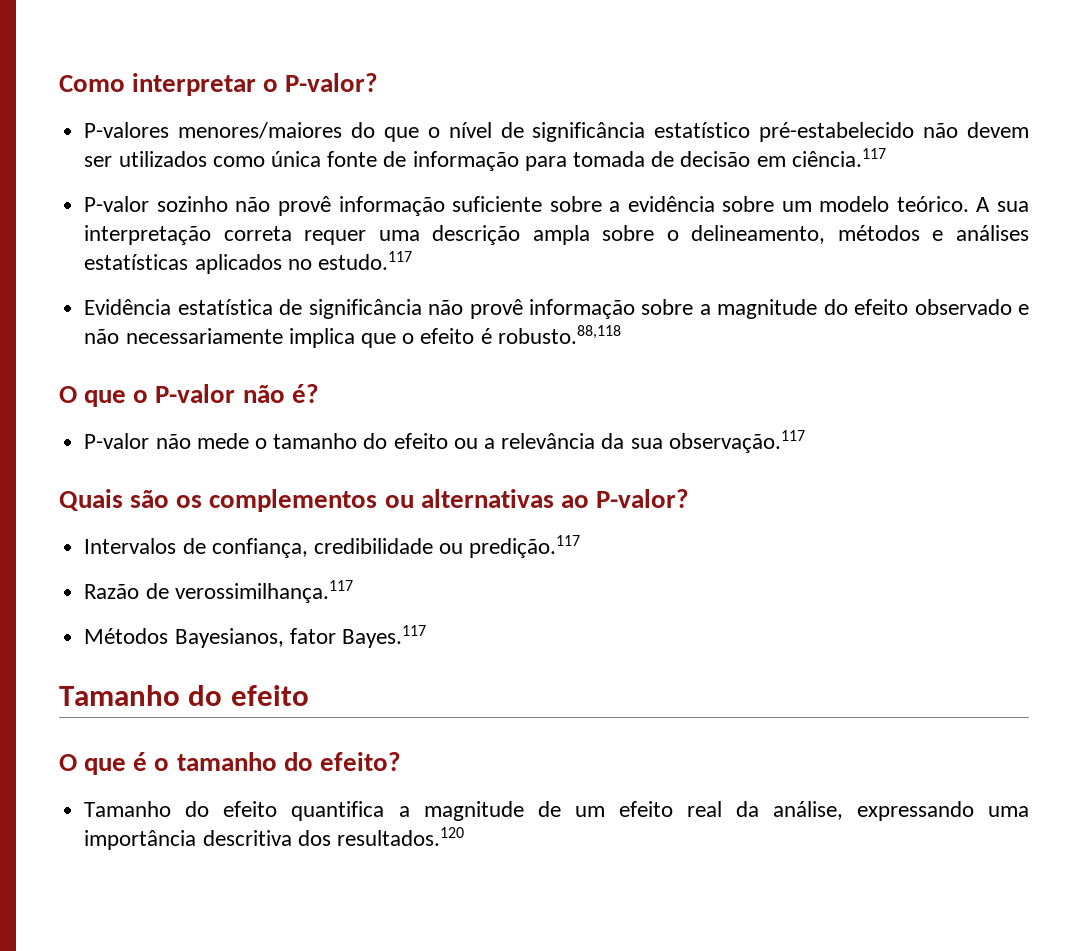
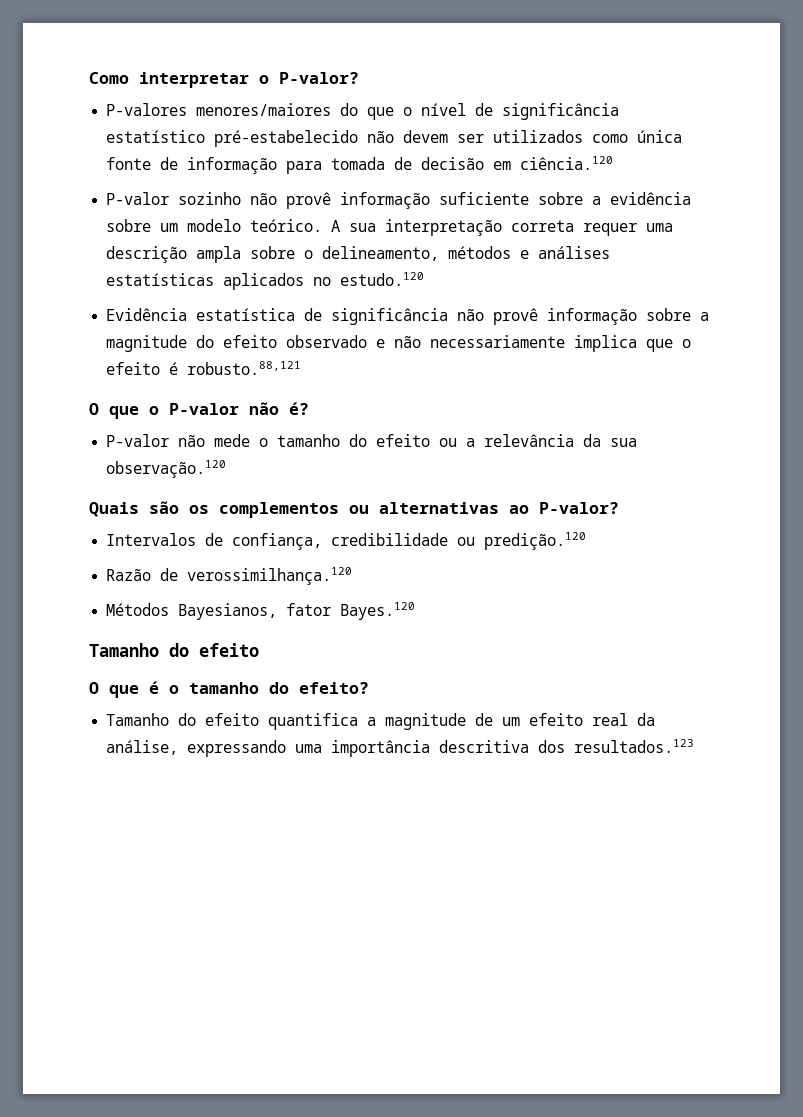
- P-valores menores/maiores do que o nível de significância estatístico pré-estabelecido não devem ser utilizados como única fonte de informação para tomada de decisão em ciência.117
+ P-valores menores/maiores do que o nível de significância estatístico pré-estabelecido não devem ser utilizados como única fonte de informação para tomada de decisão em ciência.120
- A sua interpretação correta requer uma descrição ampla sobre o delineamento, métodos e análises estatísticas aplicados no estudo.117
+ A sua interpretação correta requer uma descrição ampla sobre o delineamento, métodos e análises estatísticas aplicados no estudo.120
- Evidência estatística de significância não provê informação sobre a magnitude do efeito observado e não necessariamente implica que o efeito é robusto.88,118
+ Evidência estatística de significância não provê informação sobre a magnitude do efeito observado e não necessariamente implica que o efeito é robusto.88,121
- P-valor não mede o tamanho do efeito ou a relevância da sua observação.117
+ P-valor não mede o tamanho do efeito ou a relevância da sua observação.120
- Intervalos de confiança, credibilidade ou predição.117
+ Intervalos de confiança, credibilidade ou predição.120
- Razão de verossimilhança.117
+ Razão de verossimilhança.120
- Métodos Bayesianos, fator Bayes.117
+ Métodos Bayesianos, fator Bayes.120
- Tamanho do efeito quantifica a magnitude de um efeito real da análise, expressando uma importância descritiva dos resultados.120
+ Tamanho do efeito quantifica a magnitude de um efeito real da análise, expressando uma importância descritiva dos resultados.123

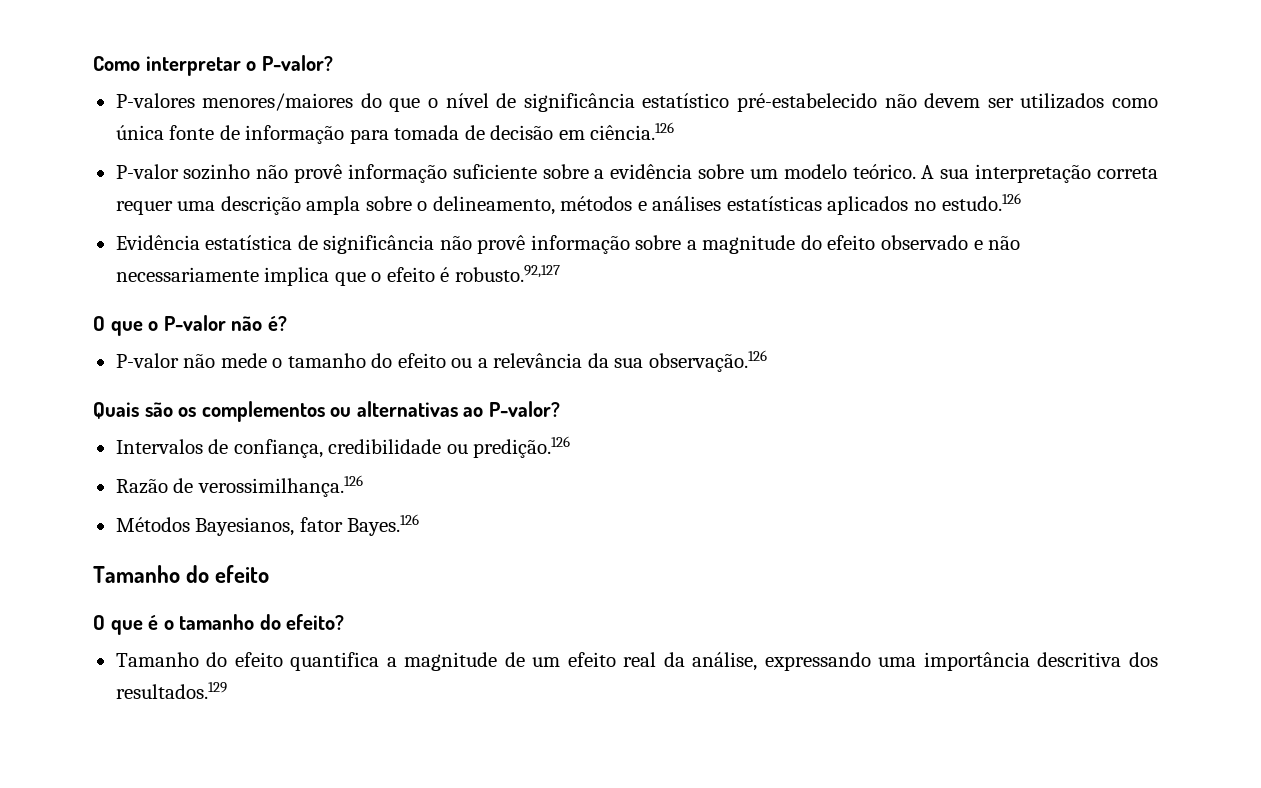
- P-valores menores/maiores do que o nível de significância estatístico pré-estabelecido não devem ser utilizados como única fonte de informação para tomada de decisão em ciência.120
+ P-valores menores/maiores do que o nível de significância estatístico pré-estabelecido não devem ser utilizados como única fonte de informação para tomada de decisão em ciência.126
- A sua interpretação correta requer uma descrição ampla sobre o delineamento, métodos e análises estatísticas aplicados no estudo.120
+ A sua interpretação correta requer uma descrição ampla sobre o delineamento, métodos e análises estatísticas aplicados no estudo.126
- Evidência estatística de significância não provê informação sobre a magnitude do efeito observado e não necessariamente implica que o efeito é robusto.88,121
+ Evidência estatística de significância não provê informação sobre a magnitude do efeito observado e não necessariamente implica que o efeito é robusto.92,127
- P-valor não mede o tamanho do efeito ou a relevância da sua observação.120
+ P-valor não mede o tamanho do efeito ou a relevância da sua observação.126
- Intervalos de confiança, credibilidade ou predição.120
+ Intervalos de confiança, credibilidade ou predição.126
- Razão de verossimilhança.120
+ Razão de verossimilhança.126
- Métodos Bayesianos, fator Bayes.120
+ Métodos Bayesianos, fator Bayes.126
- Tamanho do efeito quantifica a magnitude de um efeito real da análise, expressando uma importância descritiva dos resultados.123
+ Tamanho do efeito quantifica a magnitude de um efeito real da análise, expressando uma importância descritiva dos resultados.129

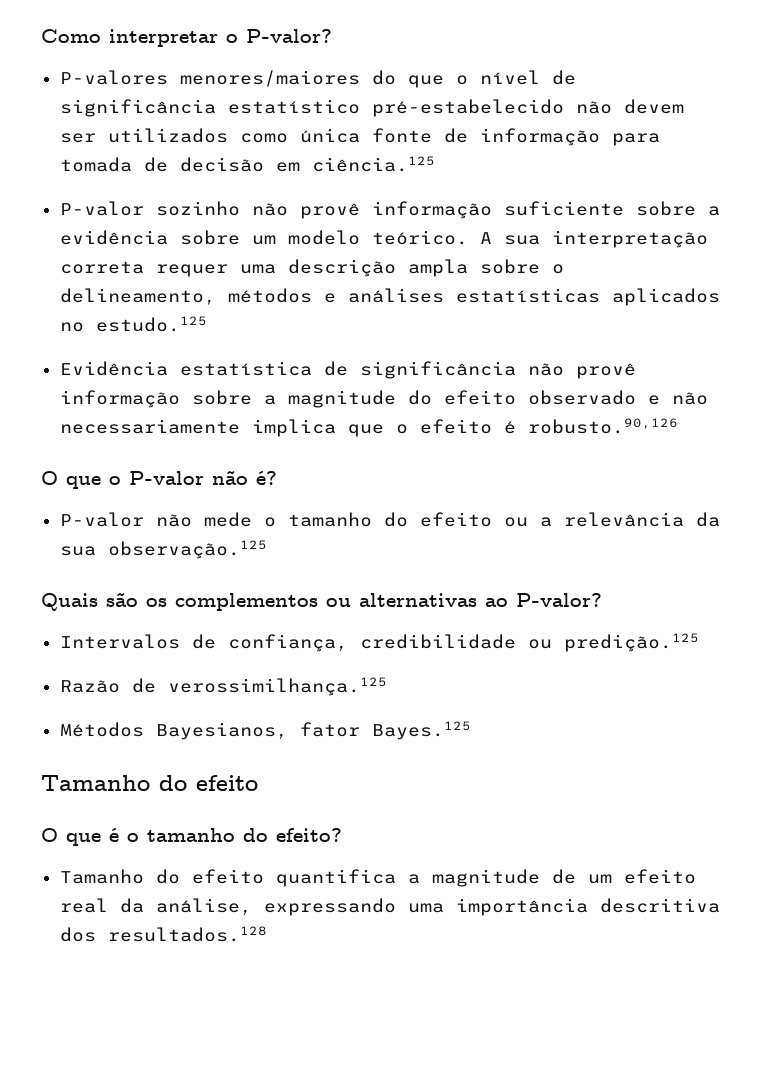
- P-valores menores/maiores do que o nível de significância estatístico pré-estabelecido não devem ser utilizados como única fonte de informação para tomada de decisão em ciência.126
+ P-valores menores/maiores do que o nível de significância estatístico pré-estabelecido não devem ser utilizados como única fonte de informação para tomada de decisão em ciência.125
- A sua interpretação correta requer uma descrição ampla sobre o delineamento, métodos e análises estatísticas aplicados no estudo.126
+ A sua interpretação correta requer uma descrição ampla sobre o delineamento, métodos e análises estatísticas aplicados no estudo.125
- Evidência estatística de significância não provê informação sobre a magnitude do efeito observado e não necessariamente implica que o efeito é robusto.92,127
+ Evidência estatística de significância não provê informação sobre a magnitude do efeito observado e não necessariamente implica que o efeito é robusto.90,126
- P-valor não mede o tamanho do efeito ou a relevância da sua observação.126
+ P-valor não mede o tamanho do efeito ou a relevância da sua observação.125
- Intervalos de confiança, credibilidade ou predição.126
+ Intervalos de confiança, credibilidade ou predição.125
- Razão de verossimilhança.126
+ Razão de verossimilhança.125
- Métodos Bayesianos, fator Bayes.126
+ Métodos Bayesianos, fator Bayes.125
- Tamanho do efeito quantifica a magnitude de um efeito real da análise, expressando uma importância descritiva dos resultados.129
+ Tamanho do efeito quantifica a magnitude de um efeito real da análise, expressando uma importância descritiva dos resultados.128

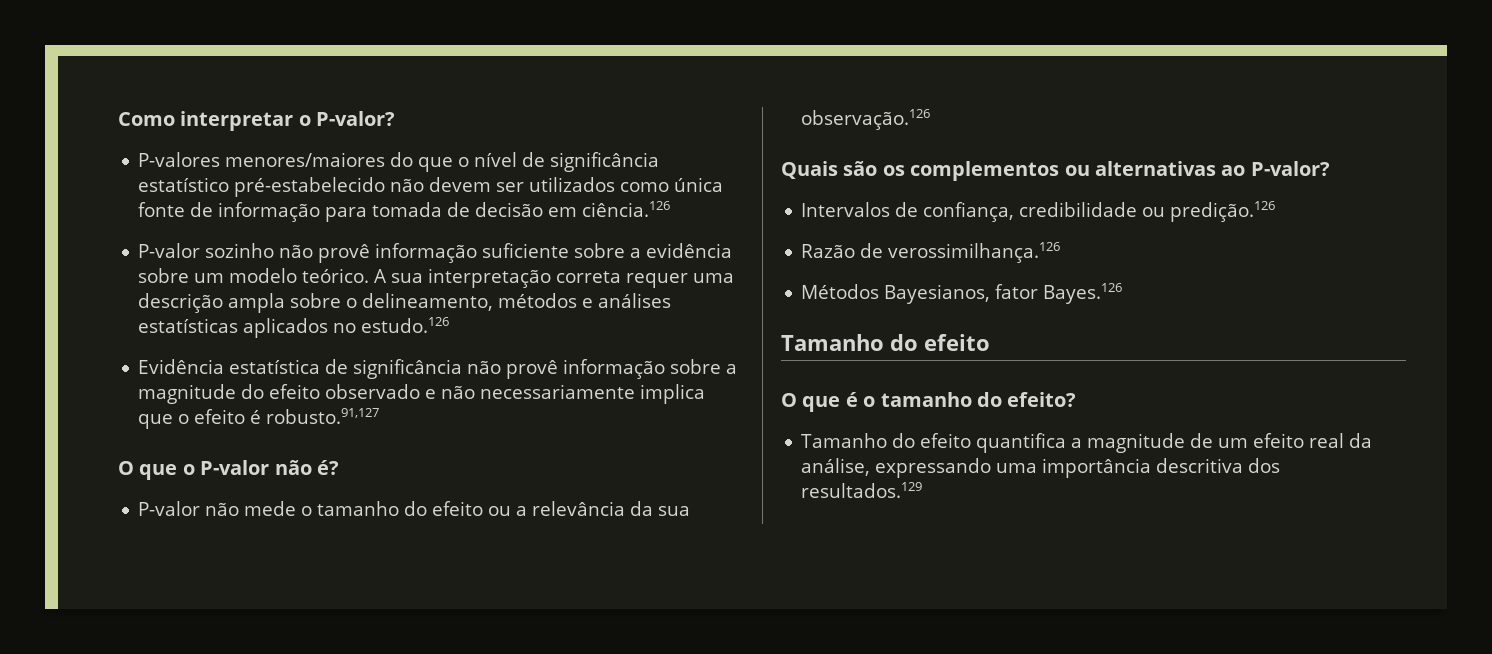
- P-valores menores/maiores do que o nível de significância estatístico pré-estabelecido não devem ser utilizados como única fonte de informação para tomada de decisão em ciência.125
+ P-valores menores/maiores do que o nível de significância estatístico pré-estabelecido não devem ser utilizados como única fonte de informação para tomada de decisão em ciência.126
- A sua interpretação correta requer uma descrição ampla sobre o delineamento, métodos e análises estatísticas aplicados no estudo.125
+ A sua interpretação correta requer uma descrição ampla sobre o delineamento, métodos e análises estatísticas aplicados no estudo.126
- Evidência estatística de significância não provê informação sobre a magnitude do efeito observado e não necessariamente implica que o efeito é robusto.90,126
+ Evidência estatística de significância não provê informação sobre a magnitude do efeito observado e não necessariamente implica que o efeito é robusto.91,127
- P-valor não mede o tamanho do efeito ou a relevância da sua observação.125
+ P-valor não mede o tamanho do efeito ou a relevância da sua observação.126
- Intervalos de confiança, credibilidade ou predição.125
+ Intervalos de confiança, credibilidade ou predição.126
- Razão de verossimilhança.125
+ Razão de verossimilhança.126
- Métodos Bayesianos, fator Bayes.125
+ Métodos Bayesianos, fator Bayes.126
- Tamanho do efeito quantifica a magnitude de um efeito real da análise, expressando uma importância descritiva dos resultados.128
+ Tamanho do efeito quantifica a magnitude de um efeito real da análise, expressando uma importância descritiva dos resultados.129

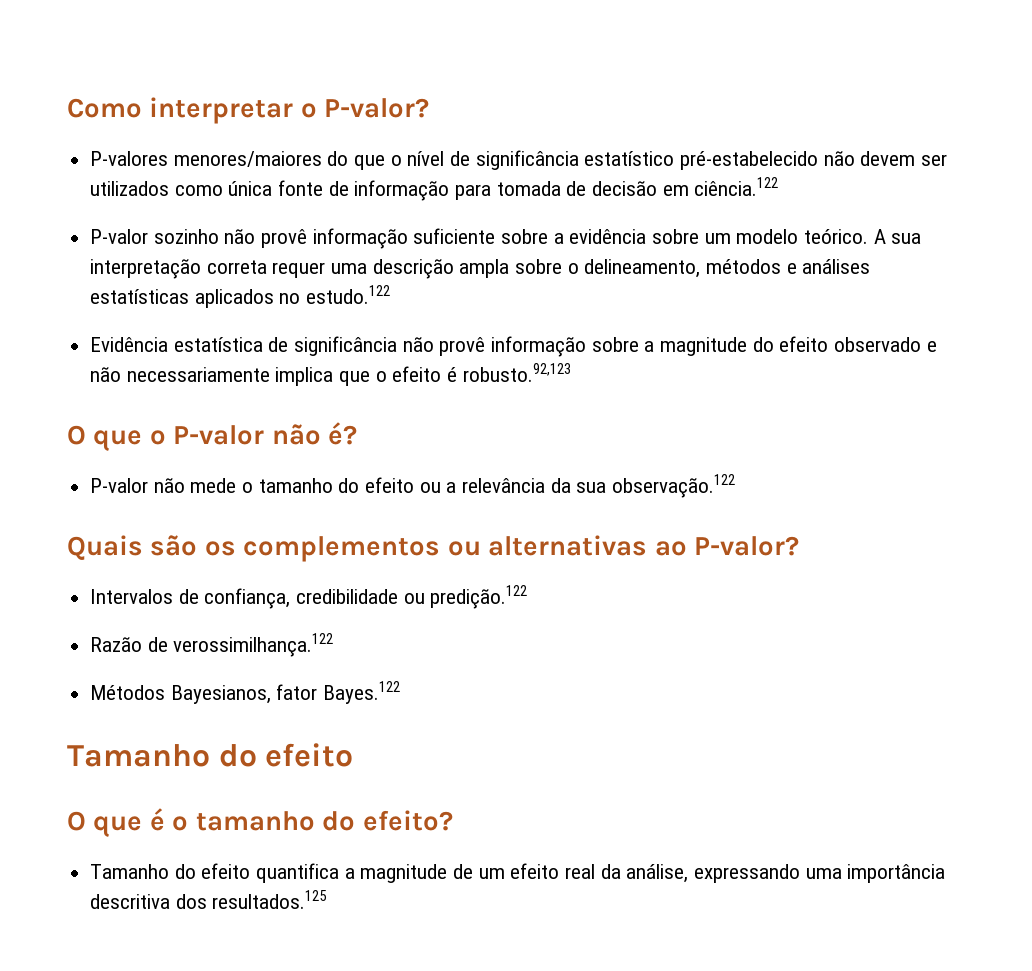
- P-valores menores/maiores do que o nível de significância estatístico pré-estabelecido não devem ser utilizados como única fonte de informação para tomada de decisão em ciência.126
+ P-valores menores/maiores do que o nível de significância estatístico pré-estabelecido não devem ser utilizados como única fonte de informação para tomada de decisão em ciência.122
- A sua interpretação correta requer uma descrição ampla sobre o delineamento, métodos e análises estatísticas aplicados no estudo.126
+ A sua interpretação correta requer uma descrição ampla sobre o delineamento, métodos e análises estatísticas aplicados no estudo.122
- Evidência estatística de significância não provê informação sobre a magnitude do efeito observado e não necessariamente implica que o efeito é robusto.91,127
+ Evidência estatística de significância não provê informação sobre a magnitude do efeito observado e não necessariamente implica que o efeito é robusto.92,123
- P-valor não mede o tamanho do efeito ou a relevância da sua observação.126
+ P-valor não mede o tamanho do efeito ou a relevância da sua observação.122
- Intervalos de confiança, credibilidade ou predição.126
+ Intervalos de confiança, credibilidade ou predição.122
- Razão de verossimilhança.126
+ Razão de verossimilhança.122
- Métodos Bayesianos, fator Bayes.126
+ Métodos Bayesianos, fator Bayes.122
- Tamanho do efeito quantifica a magnitude de um efeito real da análise, expressando uma importância descritiva dos resultados.129
+ Tamanho do efeito quantifica a magnitude de um efeito real da análise, expressando uma importância descritiva dos resultados.125

